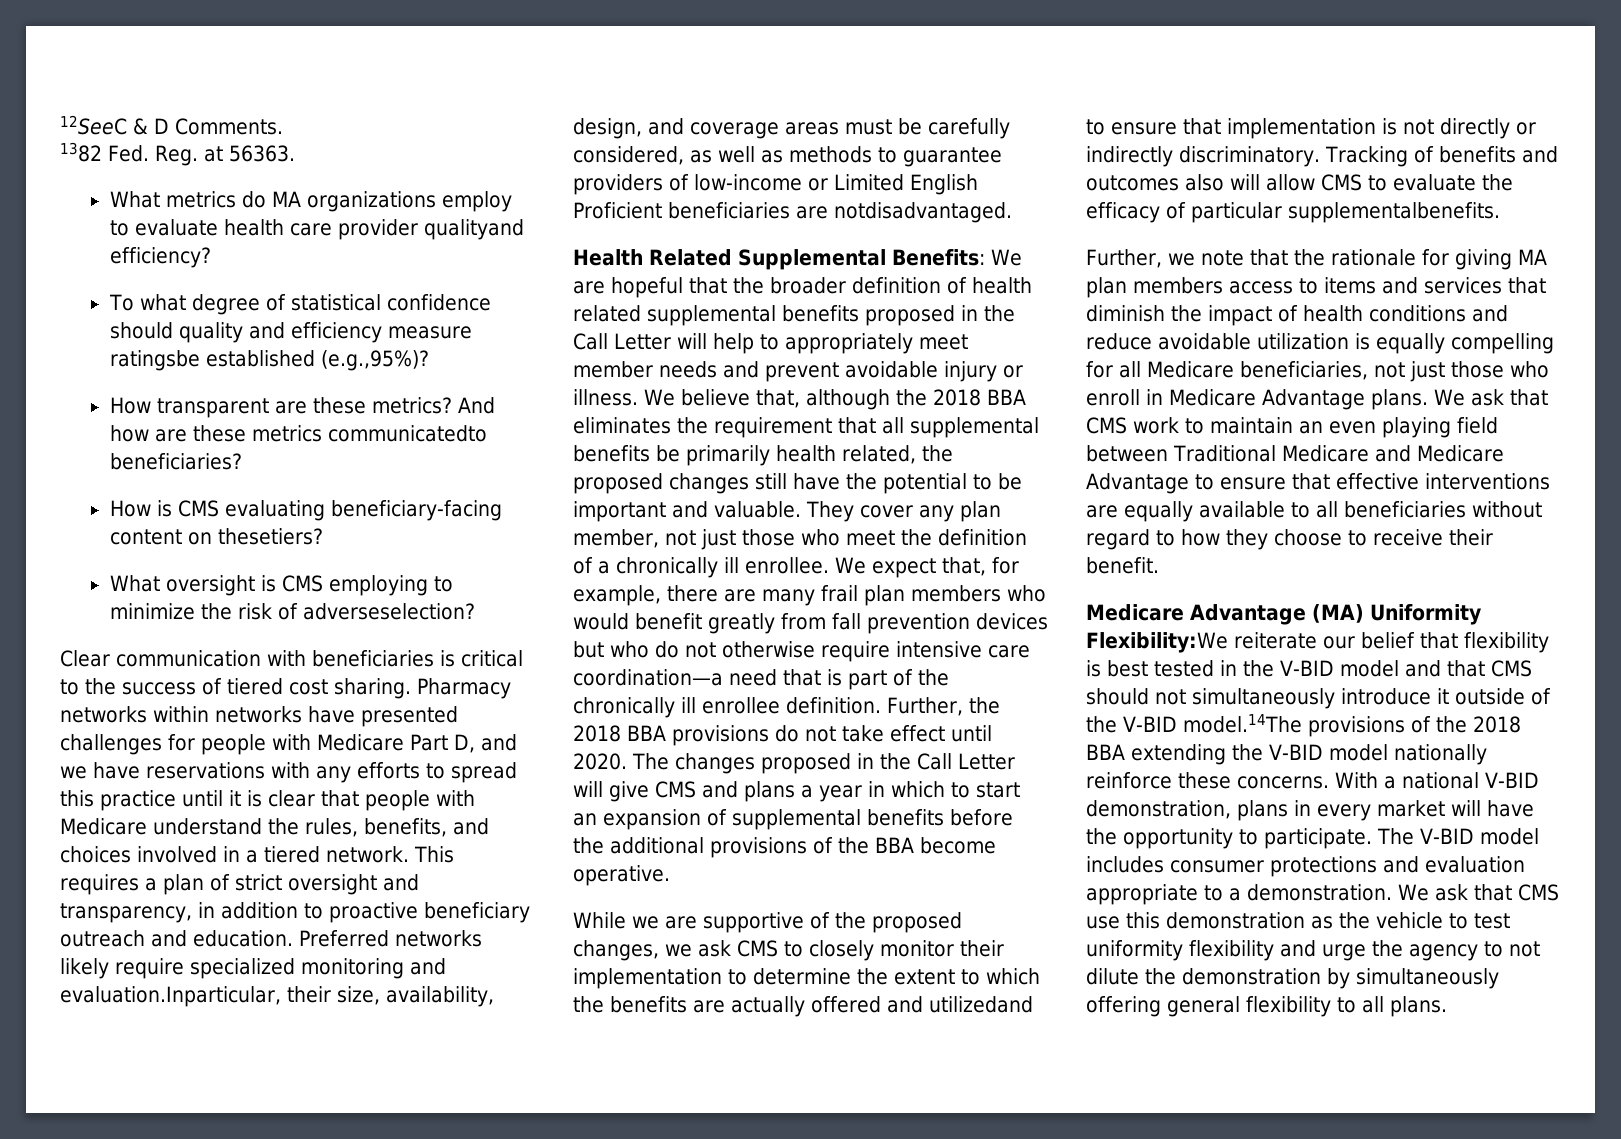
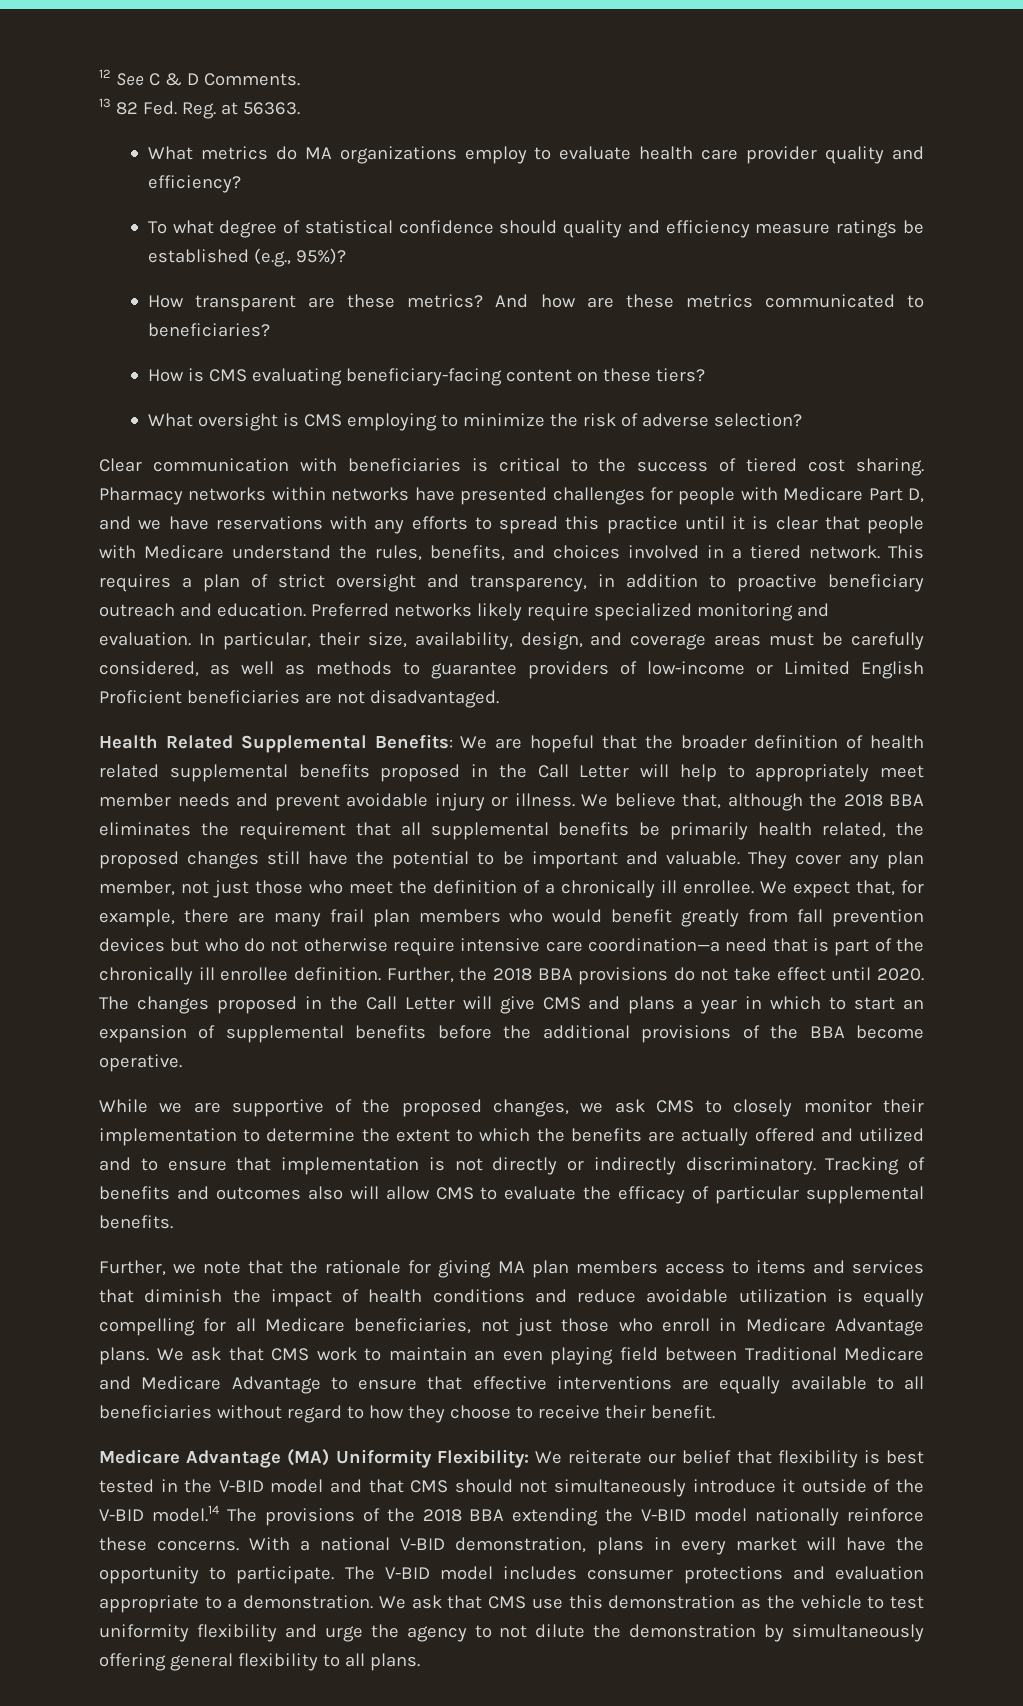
- 12SeeC & D Comments.
+ 12 See C & D Comments.
- 1382 Fed. Reg. at 56363.
+ 13 82 Fed. Reg. at 56363.
- What metrics do MA organizations employ to evaluate health care provider qualityand efficiency?
+ What metrics do MA organizations employ to evaluate health care provider quality and efficiency?
- To what degree of statistical confidence should quality and efficiency measure ratingsbe established (e.g.,95%)?
+ To what degree of statistical confidence should quality and efficiency measure ratings be established (e.g., 95%)?
- And how are these metrics communicatedto beneficiaries?
+ And how are these metrics communicated to beneficiaries?
- How is CMS evaluating beneficiary-facing content on thesetiers?
+ How is CMS evaluating beneficiary-facing content on these tiers?
- What oversight is CMS employing to minimize the risk of adverseselection?
+ What oversight is CMS employing to minimize the risk of adverse selection?
- Preferred networks likely require specialized monitoring and evaluation.Inparticular, their size, availability, design, and coverage areas must be carefully considered, as well as methods to guarantee providers of low-income or Limited English Proficient beneficiaries are notdisadvantaged.
+ Preferred networks likely require specialized monitoring and evaluation. In particular, their size, availability, design, and coverage areas must be carefully considered, as well as methods to guarantee providers of low-income or Limited English Proficient beneficiaries are not disadvantaged.
- While we are supportive of the proposed changes, we ask CMS to closely monitor their implementation to determine the extent to which the benefits are actually offered and utilizedand to ensure that implementation is not directly or indirectly discriminatory.
+ While we are supportive of the proposed changes, we ask CMS to closely monitor their implementation to determine the extent to which the benefits are actually offered and utilized and to ensure that implementation is not directly or indirectly discriminatory.
- Tracking of benefits and outcomes also will allow CMS to evaluate the efficacy of particular supplementalbenefits.
+ Tracking of benefits and outcomes also will allow CMS to evaluate the efficacy of particular supplemental benefits.
- Medicare Advantage (MA) Uniformity Flexibility:We reiterate our belief that flexibility is best tested in the V-BID model and that CMS should not simultaneously introduce it outside of the V-BID model.14The provisions of the 2018 BBA extending the V-BID model nationally reinforce these concerns.
+ Medicare Advantage (MA) Uniformity Flexibility: We reiterate our belief that flexibility is best tested in the V-BID model and that CMS should not simultaneously introduce it outside of the V-BID model.14 The provisions of the 2018 BBA extending the V-BID model nationally reinforce these concerns.

